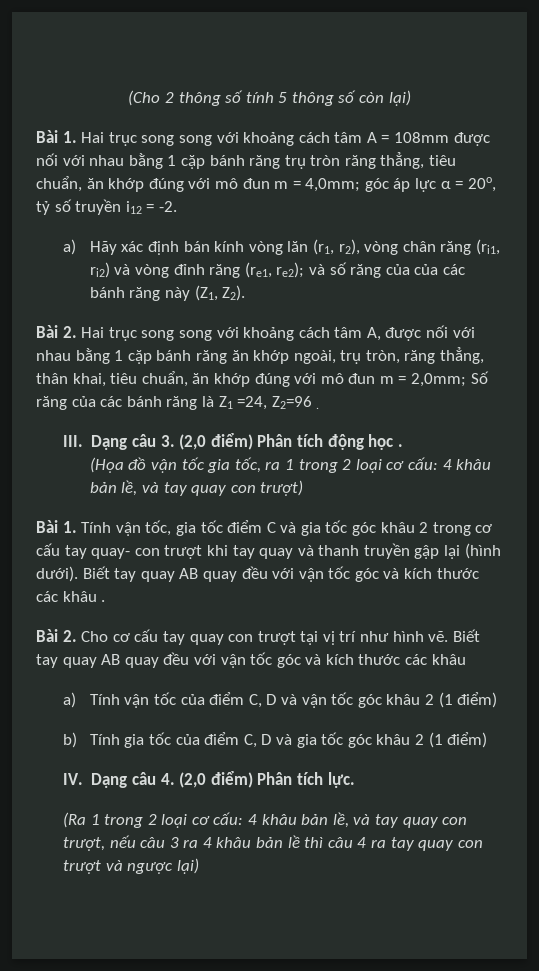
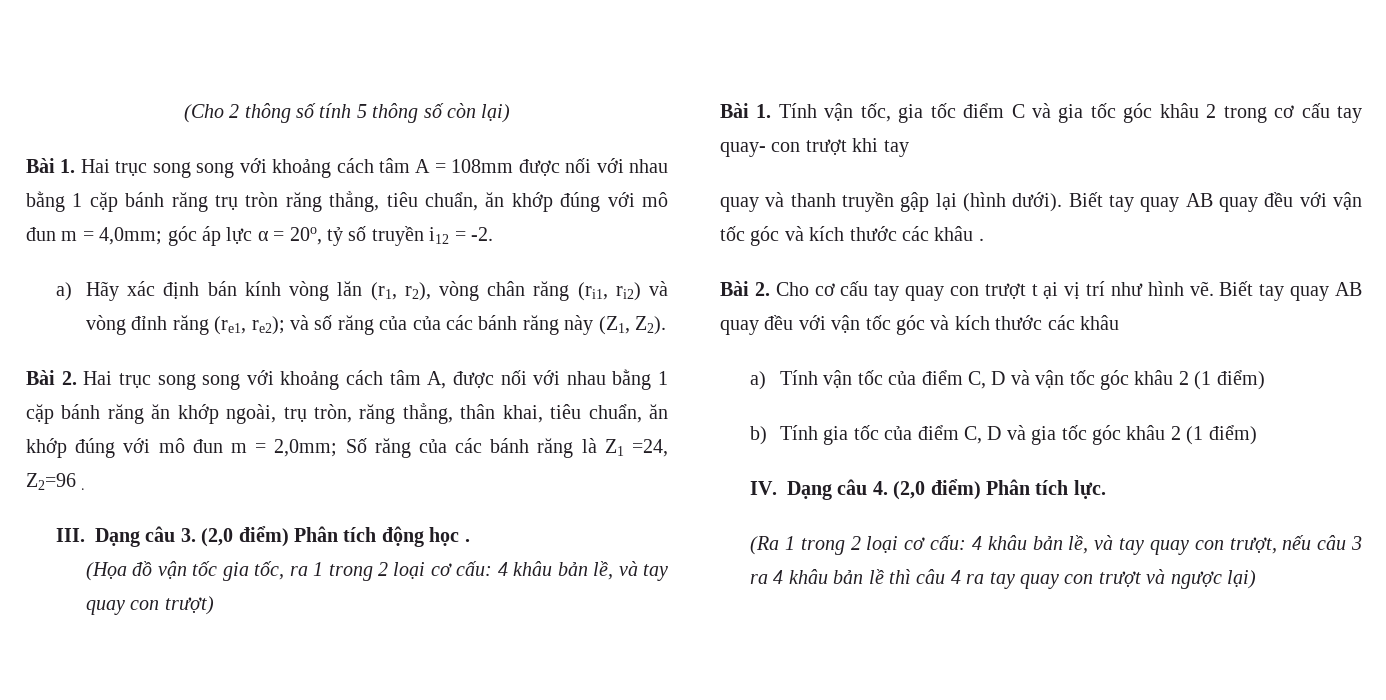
- Bài 1. Tính vận tốc, gia tốc điểm C và gia tốc góc khâu 2 trong cơ cấu tay quay- con trượt khi tay quay và thanh truyền gập lại (hình dưới).
+ Bài 1. Tính vận tốc, gia tốc điểm C và gia tốc góc khâu 2 trong cơ cấu tay quay- con trượt khi tay
+ quay và thanh truyền gập lại (hình dưới).
- Bài 2. Cho cơ cấu tay quay con trượt tại vị trí như hình vẽ.
+ Bài 2. Cho cơ cấu tay quay con trượt t ại vị trí như hình vẽ.

